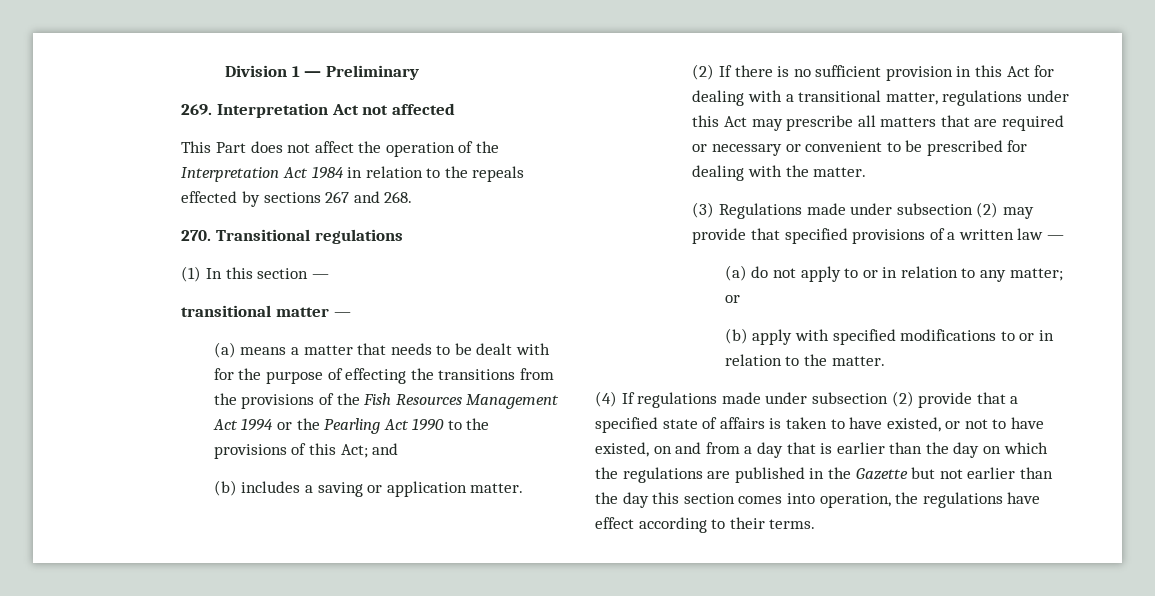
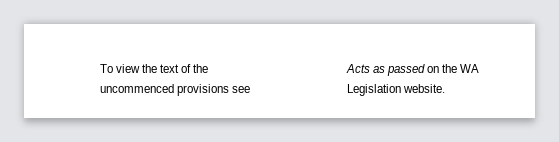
- Division 1 — Preliminary
- 269. Interpretation Act not affected
- This Part does not affect the operation of the Interpretation Act 1984 in relation to the repeals effected by sections 267 and 268.
- 270. Transitional regulations
- (1) In this section —
- transitional matter —
- (a) means a matter that needs to be dealt with for the purpose of effecting the transitions from the provisions of the Fish Resources Management Act 1994 or the Pearling Act 1990 to the provisions of this Act; and
- (b) includes a saving or application matter.
- (2) If there is no sufficient provision in this Act for dealing with a transitional matter, regulations under this Act may prescribe all matters that are required or necessary or convenient to be prescribed for dealing with the matter.
- (3) Regulations made under subsection (2) may provide that specified provisions of a written law —
- (a) do not apply to or in relation to any matter; or
- (b) apply with specified modifications to or in relation to the matter.
- (4) If regulations made under subsection (2) provide that a specified state of affairs is taken to have existed, or not to have existed, on and from a day that is earlier than the day on which the regulations are published in the Gazette but not earlier than the day this section comes into operation, the regulations have effect according to their terms.
+ To view the text of the uncommenced provisions see Acts as passed on the WA Legislation website.

